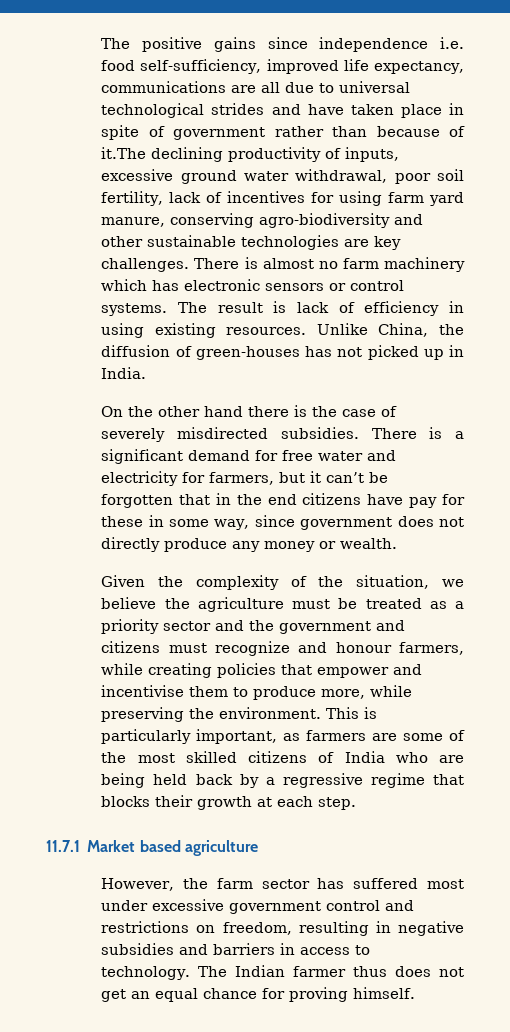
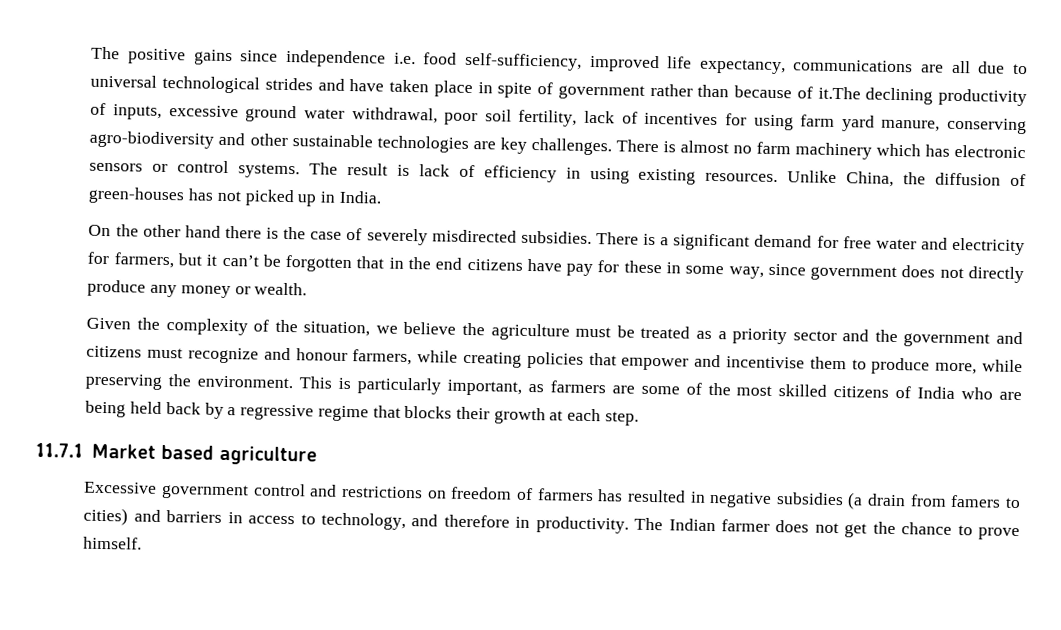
- However, the farm sector has suffered most under excessive government control and restrictions on freedom, resulting in negative subsidies and barriers in access to technology.
+ Excessive government control and restrictions on freedom of farmers has resulted in negative subsidies (a drain from famers to cities) and barriers in access to technology, and therefore in productivity.
- The Indian farmer thus does not get an equal chance for proving himself.
+ The Indian farmer does not get the chance to prove himself.

